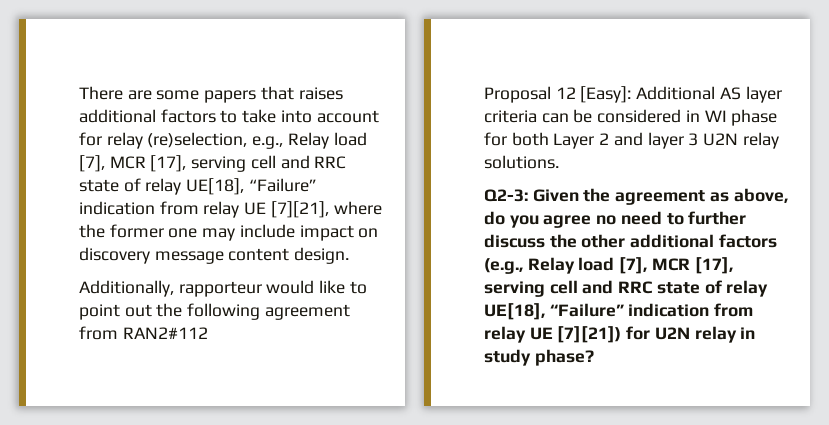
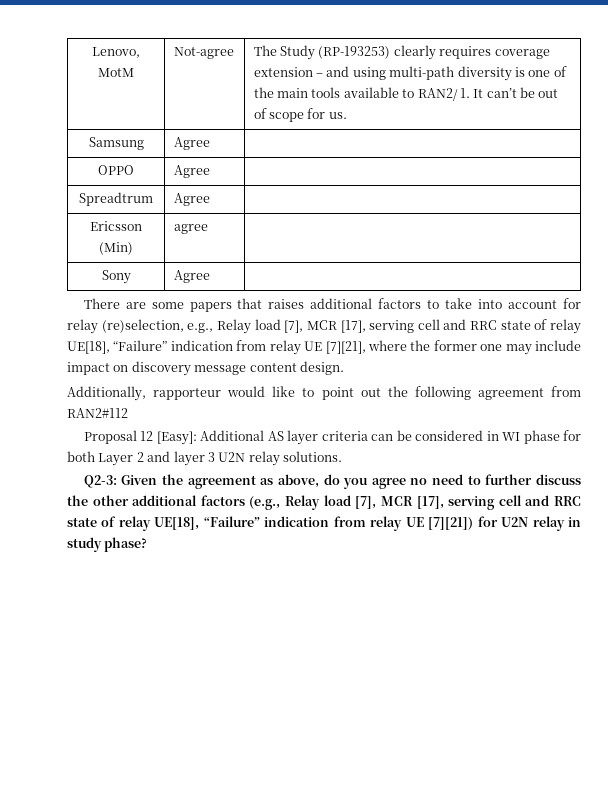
+ Lenovo, MotM | Not-agree | The Study (RP-193253) clearly requires coverage extension – and using multi-path diversity is one of the main tools available to RAN2/ 1. It can’t be out of scope for us.
+ Samsung | Agree |
+ OPPO | Agree |
+ Spreadtrum | Agree |
+ Ericsson (Min) | agree |
+ Sony | Agree |

